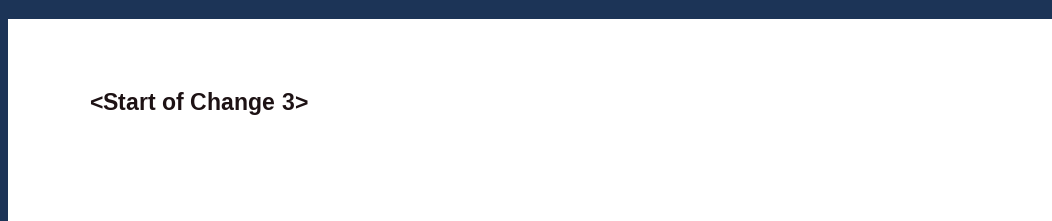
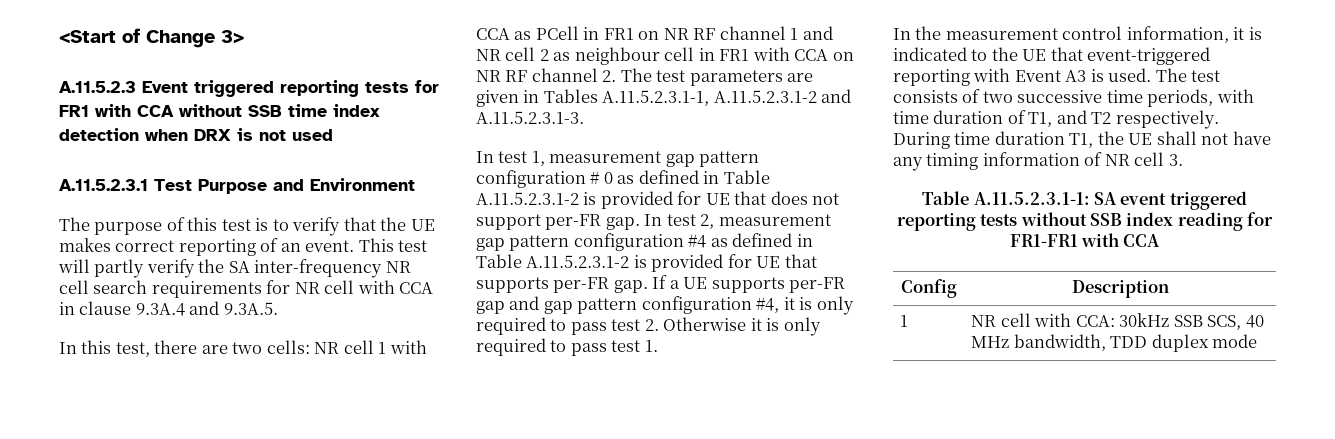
+ A.11.5.2.3 Event triggered reporting tests for FR1 with CCA without SSB time index detection when DRX is not used
+ A.11.5.2.3.1 Test Purpose and Environment
+ The purpose of this test is to verify that the UE makes correct reporting of an event. This test will partly verify the SA inter-frequency NR cell search requirements for NR cell with CCA in clause 9.3A.4 and 9.3A.5.
+ In this test, there are two cells: NR cell 1 with CCA as PCell in FR1 on NR RF channel 1 and NR cell 2 as neighbour cell in FR1 with CCA on NR RF channel 2. The test parameters are given in Tables A.11.5.2.3.1-1, A.11.5.2.3.1-2 and A.11.5.2.3.1-3.
+ In test 1, measurement gap pattern configuration # 0 as defined in Table A.11.5.2.3.1-2 is provided for UE that does not support per-FR gap. In test 2, measurement gap pattern configuration #4 as defined in Table A.11.5.2.3.1-2 is provided for UE that supports per-FR gap. If a UE supports per-FR gap and gap pattern configuration #4, it is only required to pass test 2. Otherwise it is only required to pass test 1.
+ In the measurement control information, it is indicated to the UE that event-triggered reporting with Event A3 is used. The test consists of two successive time periods, with time duration of T1, and T2 respectively. During time duration T1, the UE shall not have any timing information of NR cell 3.
+ Table A.11.5.2.3.1-1: SA event triggered reporting tests without SSB index reading for FR1-FR1 with CCA
+ Config | Description
+ 1 | NR cell with CCA: 30kHz SSB SCS, 40 MHz bandwidth, TDD duplex mode

